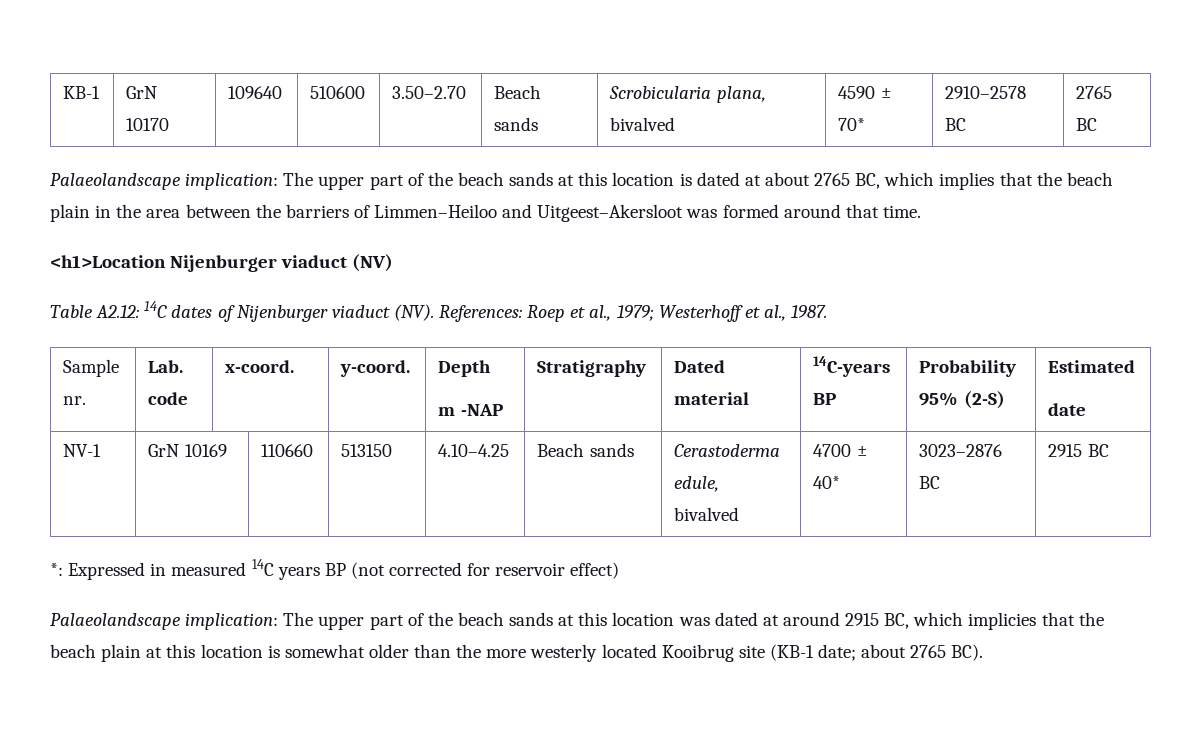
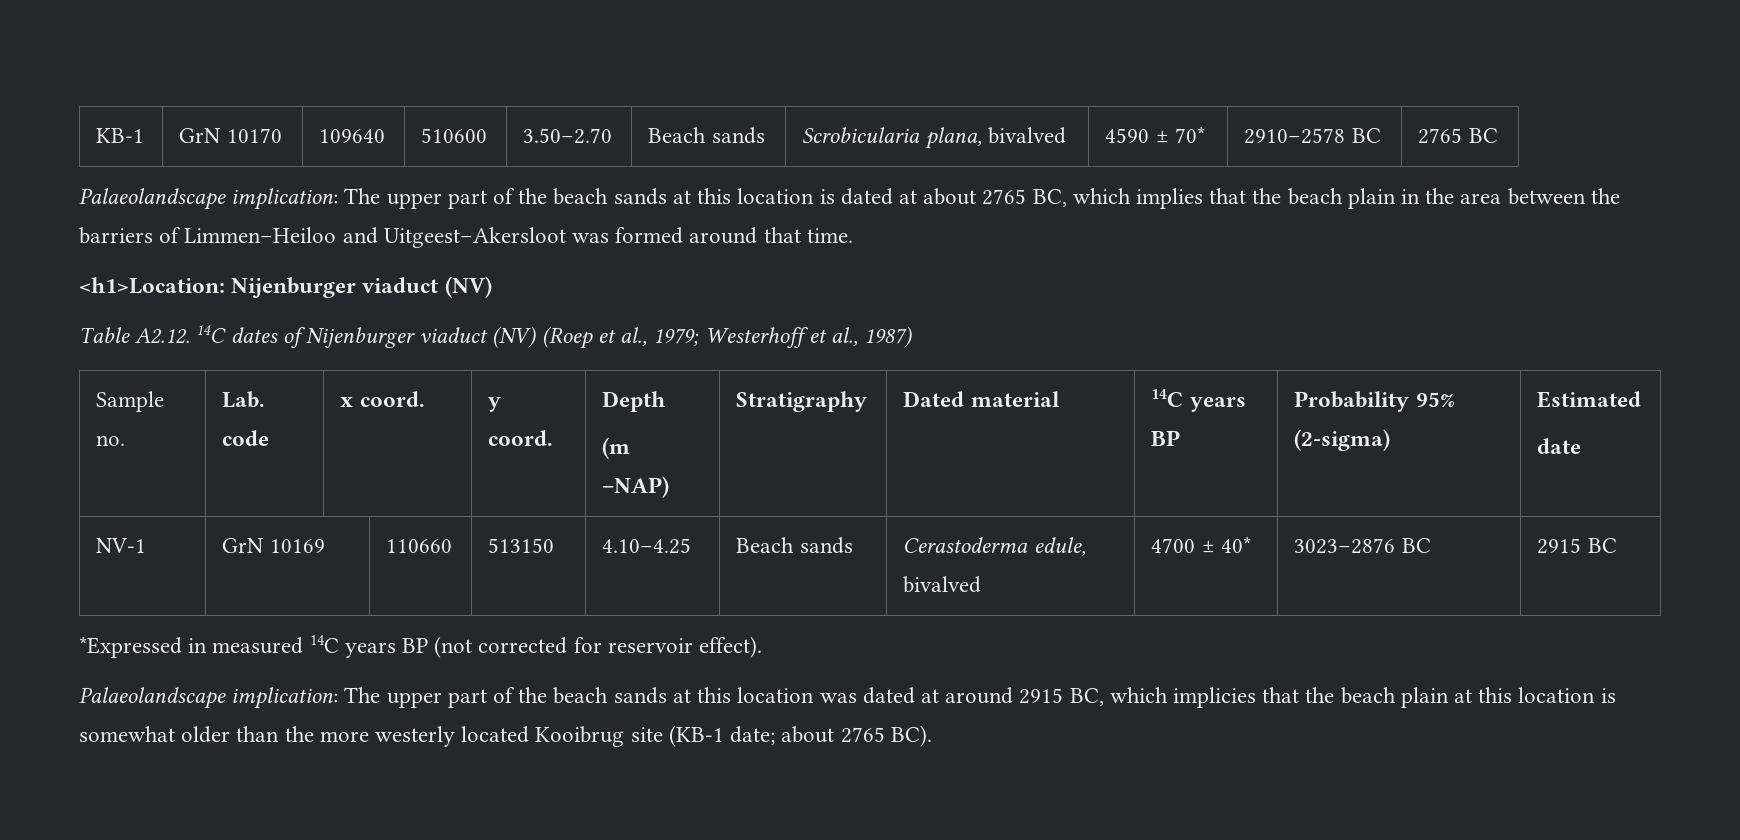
- <h1>Location Nijenburger viaduct (NV)
+ <h1>Location: Nijenburger viaduct (NV)
- Table A2.12: 14C dates of Nijenburger viaduct (NV). References: Roep et al., 1979; Westerhoff et al., 1987.
+ Table A2.12. 14C dates of Nijenburger viaduct (NV) (Roep et al., 1979; Westerhoff et al., 1987)
- Sample nr. | Lab. code | x-coord. | y-coord. | Depth
- m -NAP | Stratigraphy | Dated material | 14C-years BP | Probability 95% (2-S) | Estimated
+ Sample no. | Lab. code | x coord. | y coord. | Depth
+ (m –NAP) | Stratigraphy | Dated material | 14C years BP | Probability 95% (2-sigma) | Estimated
- *: Expressed in measured 14C years BP (not corrected for reservoir effect)
+ *Expressed in measured 14C years BP (not corrected for reservoir effect).

